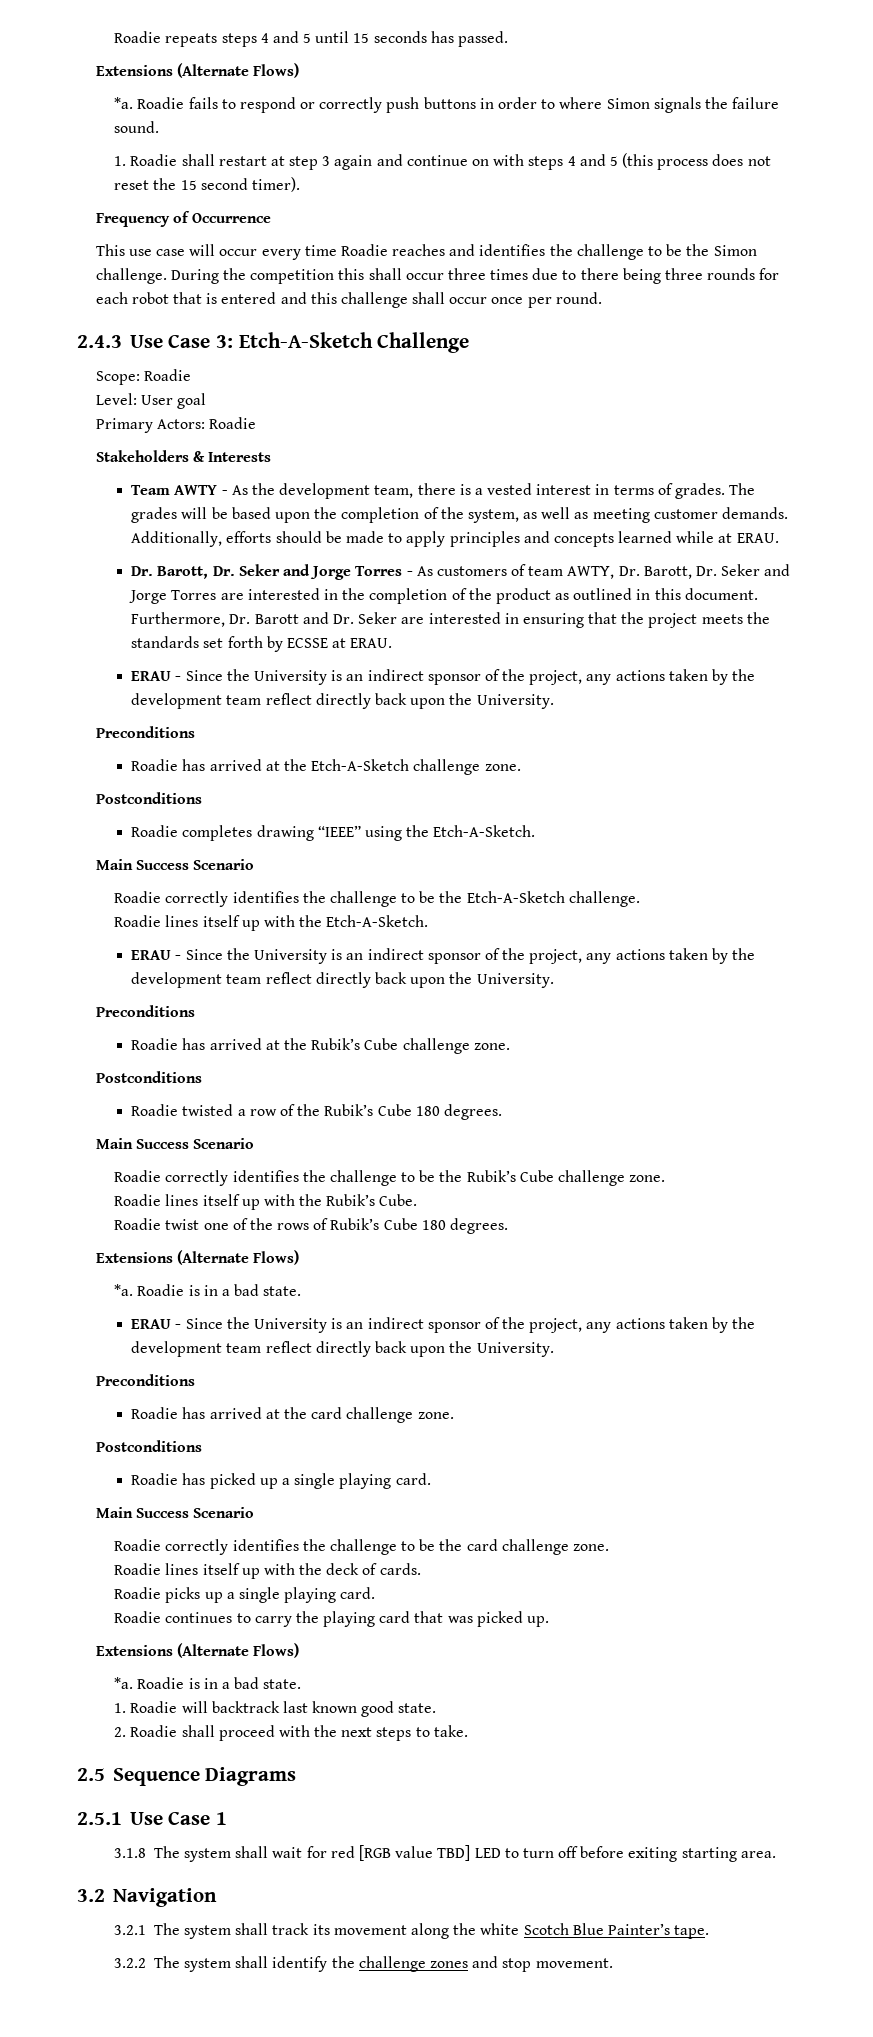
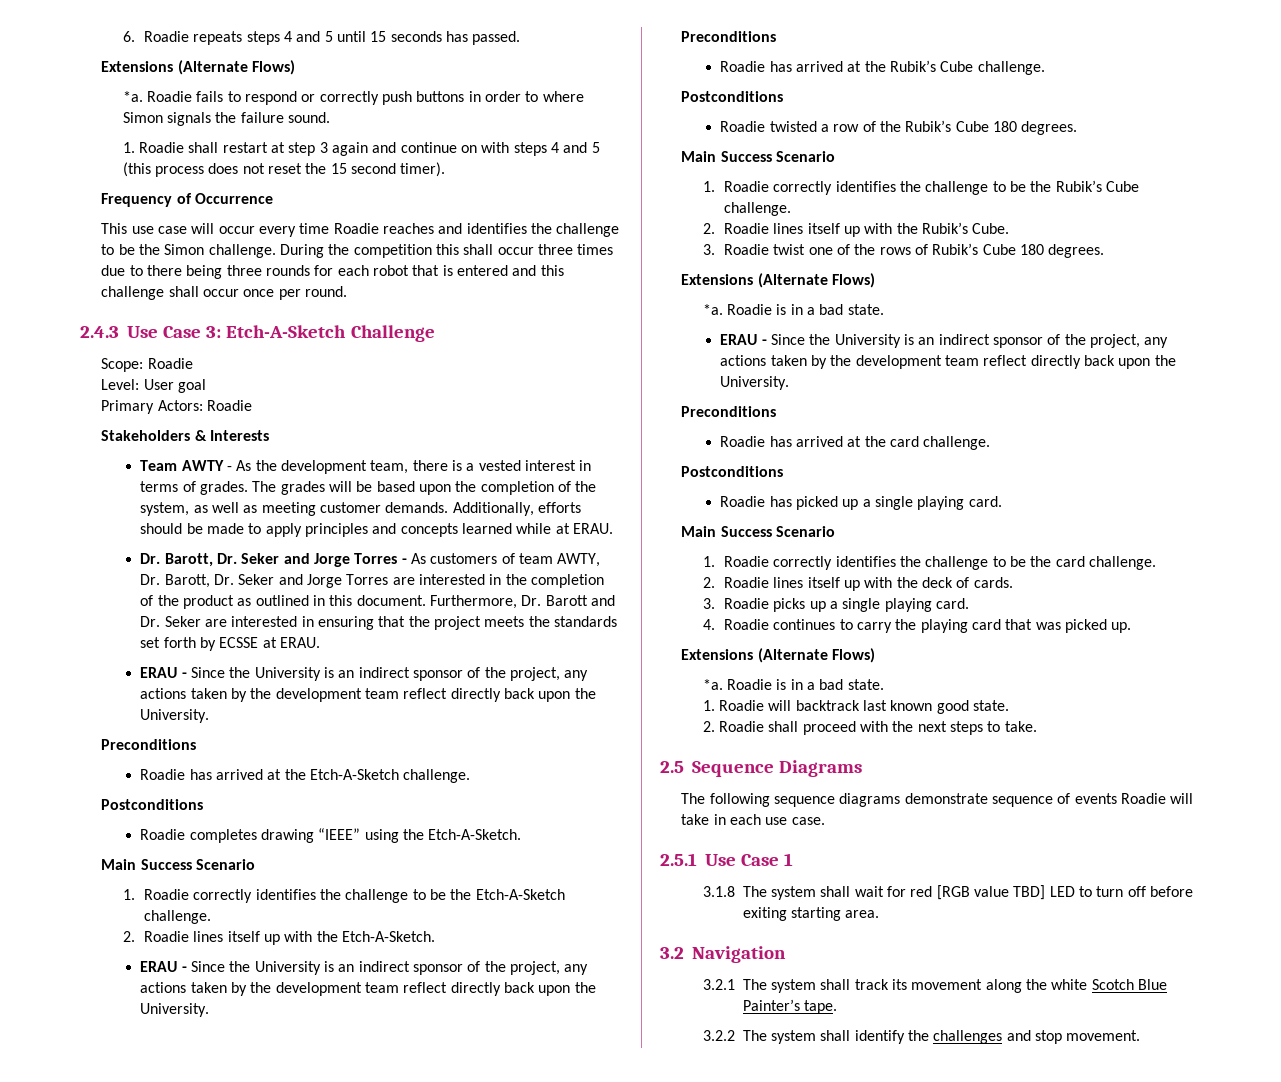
- Roadie repeats steps 4 and 5 until 15 seconds has passed.
+ 6. Roadie repeats steps 4 and 5 until 15 seconds has passed.
- Roadie has arrived at the Etch-A-Sketch challenge zone.
+ Roadie has arrived at the Etch-A-Sketch challenge.
- Roadie correctly identifies the challenge to be the Etch-A-Sketch challenge.
+ 1. Roadie correctly identifies the challenge to be the Etch-A-Sketch challenge.
- Roadie lines itself up with the Etch-A-Sketch.
+ 2. Roadie lines itself up with the Etch-A-Sketch.
- Roadie has arrived at the Rubik’s Cube challenge zone.
+ Roadie has arrived at the Rubik’s Cube challenge.
- Roadie correctly identifies the challenge to be the Rubik’s Cube challenge zone.
- Roadie lines itself up with the Rubik’s Cube.
+ 1. Roadie correctly identifies the challenge to be the Rubik’s Cube challenge.
+ 2. Roadie lines itself up with the Rubik’s Cube.
- Roadie twist one of the rows of Rubik’s Cube 180 degrees.
+ 3. Roadie twist one of the rows of Rubik’s Cube 180 degrees.
- Roadie has arrived at the card challenge zone.
+ Roadie has arrived at the card challenge.
- Roadie correctly identifies the challenge to be the card challenge zone.
- Roadie lines itself up with the deck of cards.
+ 1. Roadie correctly identifies the challenge to be the card challenge.
+ 2. Roadie lines itself up with the deck of cards.
- Roadie picks up a single playing card.
+ 3. Roadie picks up a single playing card.
- Roadie continues to carry the playing card that was picked up.
+ 4. Roadie continues to carry the playing card that was picked up.
+ The following sequence diagrams demonstrate sequence of events Roadie will take in each use case.
- 3.2.2 The system shall identify the challenge zones and stop movement.
+ 3.2.2 The system shall identify the challenges and stop movement.

